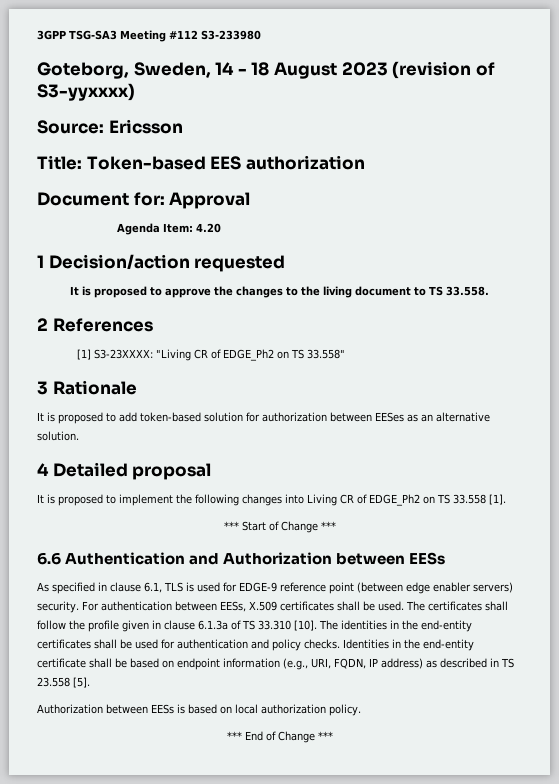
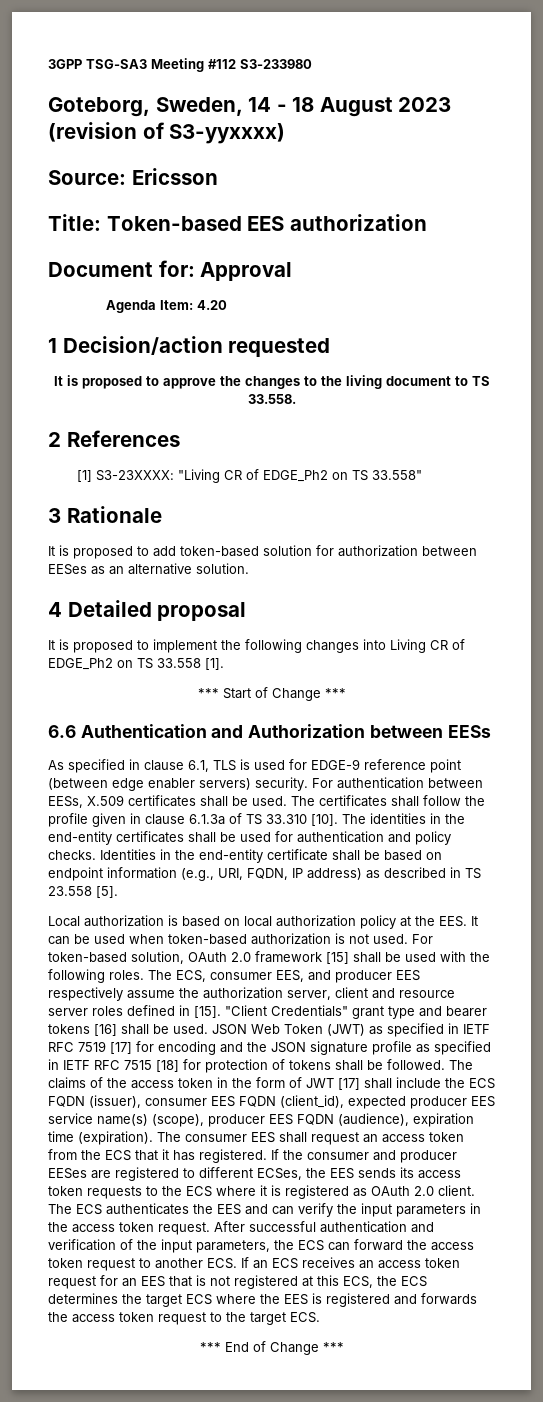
- Authorization between EESs is based on local authorization policy.
+ Local authorization is based on local authorization policy at the EES. It can be used when token-based authorization is not used. For token-based solution, OAuth 2.0 framework [15] shall be used with the following roles. The ECS, consumer EES, and producer EES respectively assume the authorization server, client and resource server roles defined in [15]. "Client Credentials" grant type and bearer tokens [16] shall be used. JSON Web Token (JWT) as specified in IETF RFC 7519 [17] for encoding and the JSON signature profile as specified in IETF RFC 7515 [18] for protection of tokens shall be followed. The claims of the access token in the form of JWT [17] shall include the ECS FQDN (issuer), consumer EES FQDN (client_id), expected producer EES service name(s) (scope), producer EES FQDN (audience), expiration time (expiration). The consumer EES shall request an access token from the ECS that it has registered. If the consumer and producer EESes are registered to different ECSes, the EES sends its access token requests to the ECS where it is registered as OAuth 2.0 client. The ECS authenticates the EES and can verify the input parameters in the access token request. After successful authentication and verification of the input parameters, the ECS can forward the access token request to another ECS. If an ECS receives an access token request for an EES that is not registered at this ECS, the ECS determines the target ECS where the EES is registered and forwards the access token request to the target ECS.

